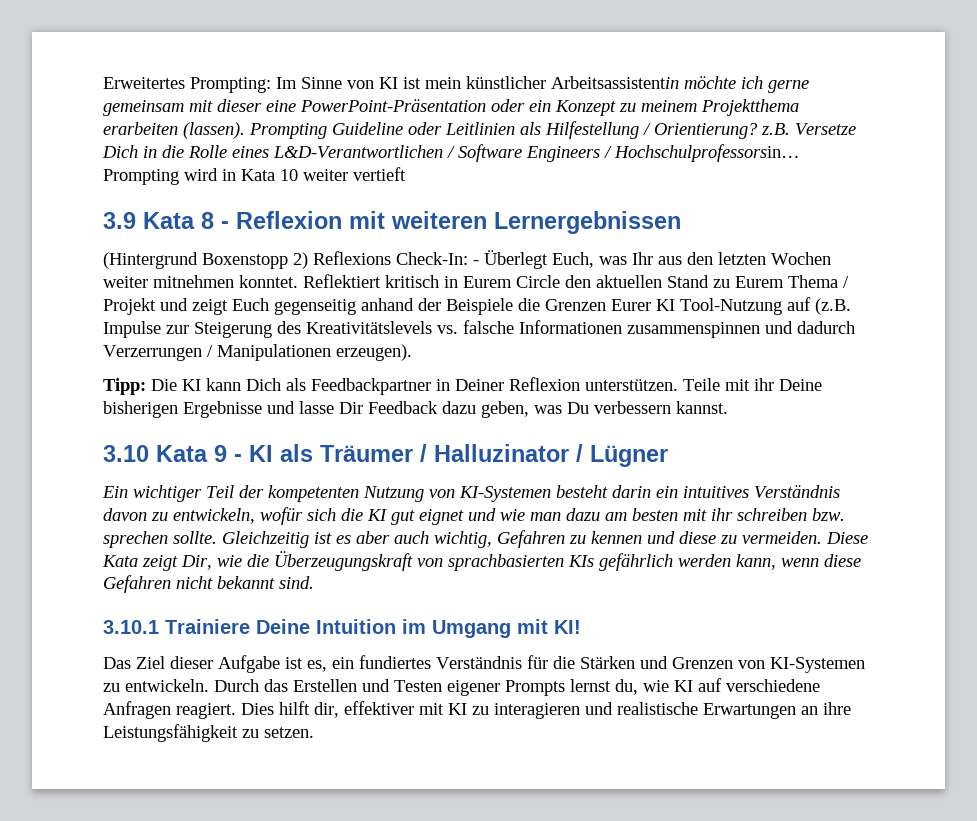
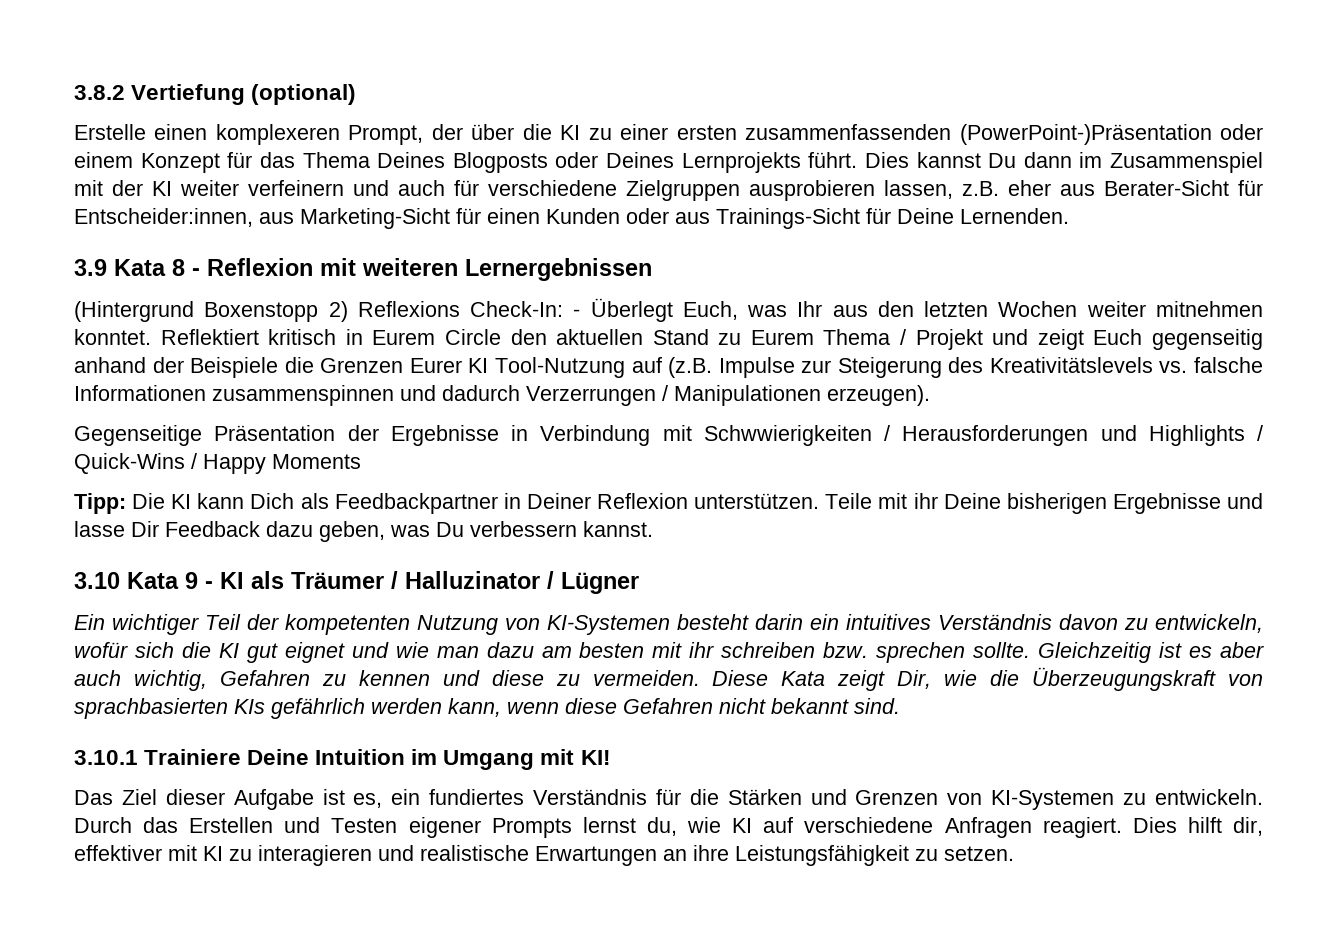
- Erweitertes Prompting: Im Sinne von KI ist mein künstlicher Arbeitsassistentin möchte ich gerne gemeinsam mit dieser eine PowerPoint-Präsentation oder ein Konzept zu meinem Projektthema erarbeiten (lassen). Prompting Guideline oder Leitlinien als Hilfestellung / Orientierung? z.B. Versetze Dich in die Rolle eines L&D-Verantwortlichen / Software Engineers / Hochschulprofessorsin… Prompting wird in Kata 10 weiter vertieft
+ 3.8.2 Vertiefung (optional)
+ Erstelle einen komplexeren Prompt, der über die KI zu einer ersten zusammenfassenden (PowerPoint-)Präsentation oder einem Konzept für das Thema Deines Blogposts oder Deines Lernprojekts führt. Dies kannst Du dann im Zusammenspiel mit der KI weiter verfeinern und auch für verschiedene Zielgruppen ausprobieren lassen, z.B. eher aus Berater-Sicht für Entscheider:innen, aus Marketing-Sicht für einen Kunden oder aus Trainings-Sicht für Deine Lernenden.
+ Gegenseitige Präsentation der Ergebnisse in Verbindung mit Schwwierigkeiten / Herausforderungen und Highlights / Quick-Wins / Happy Moments

